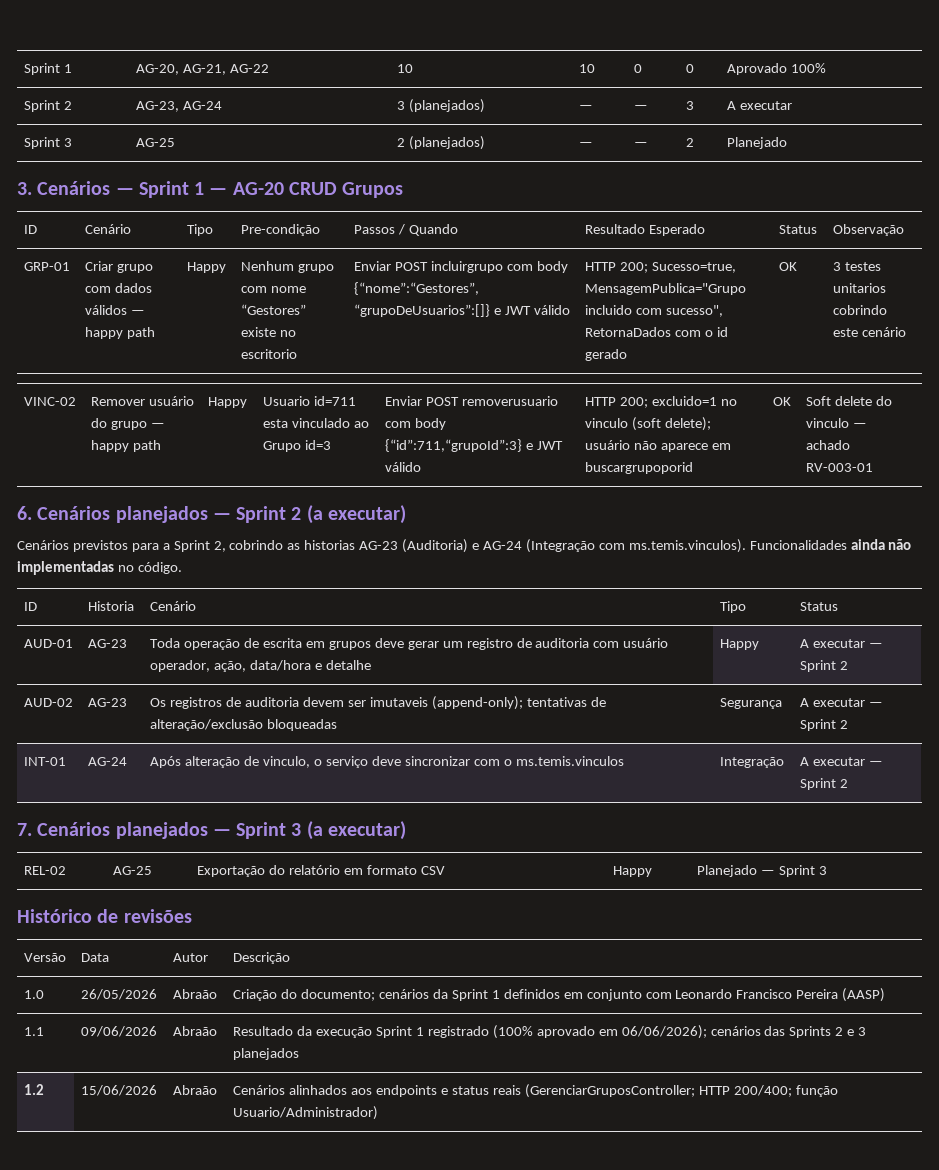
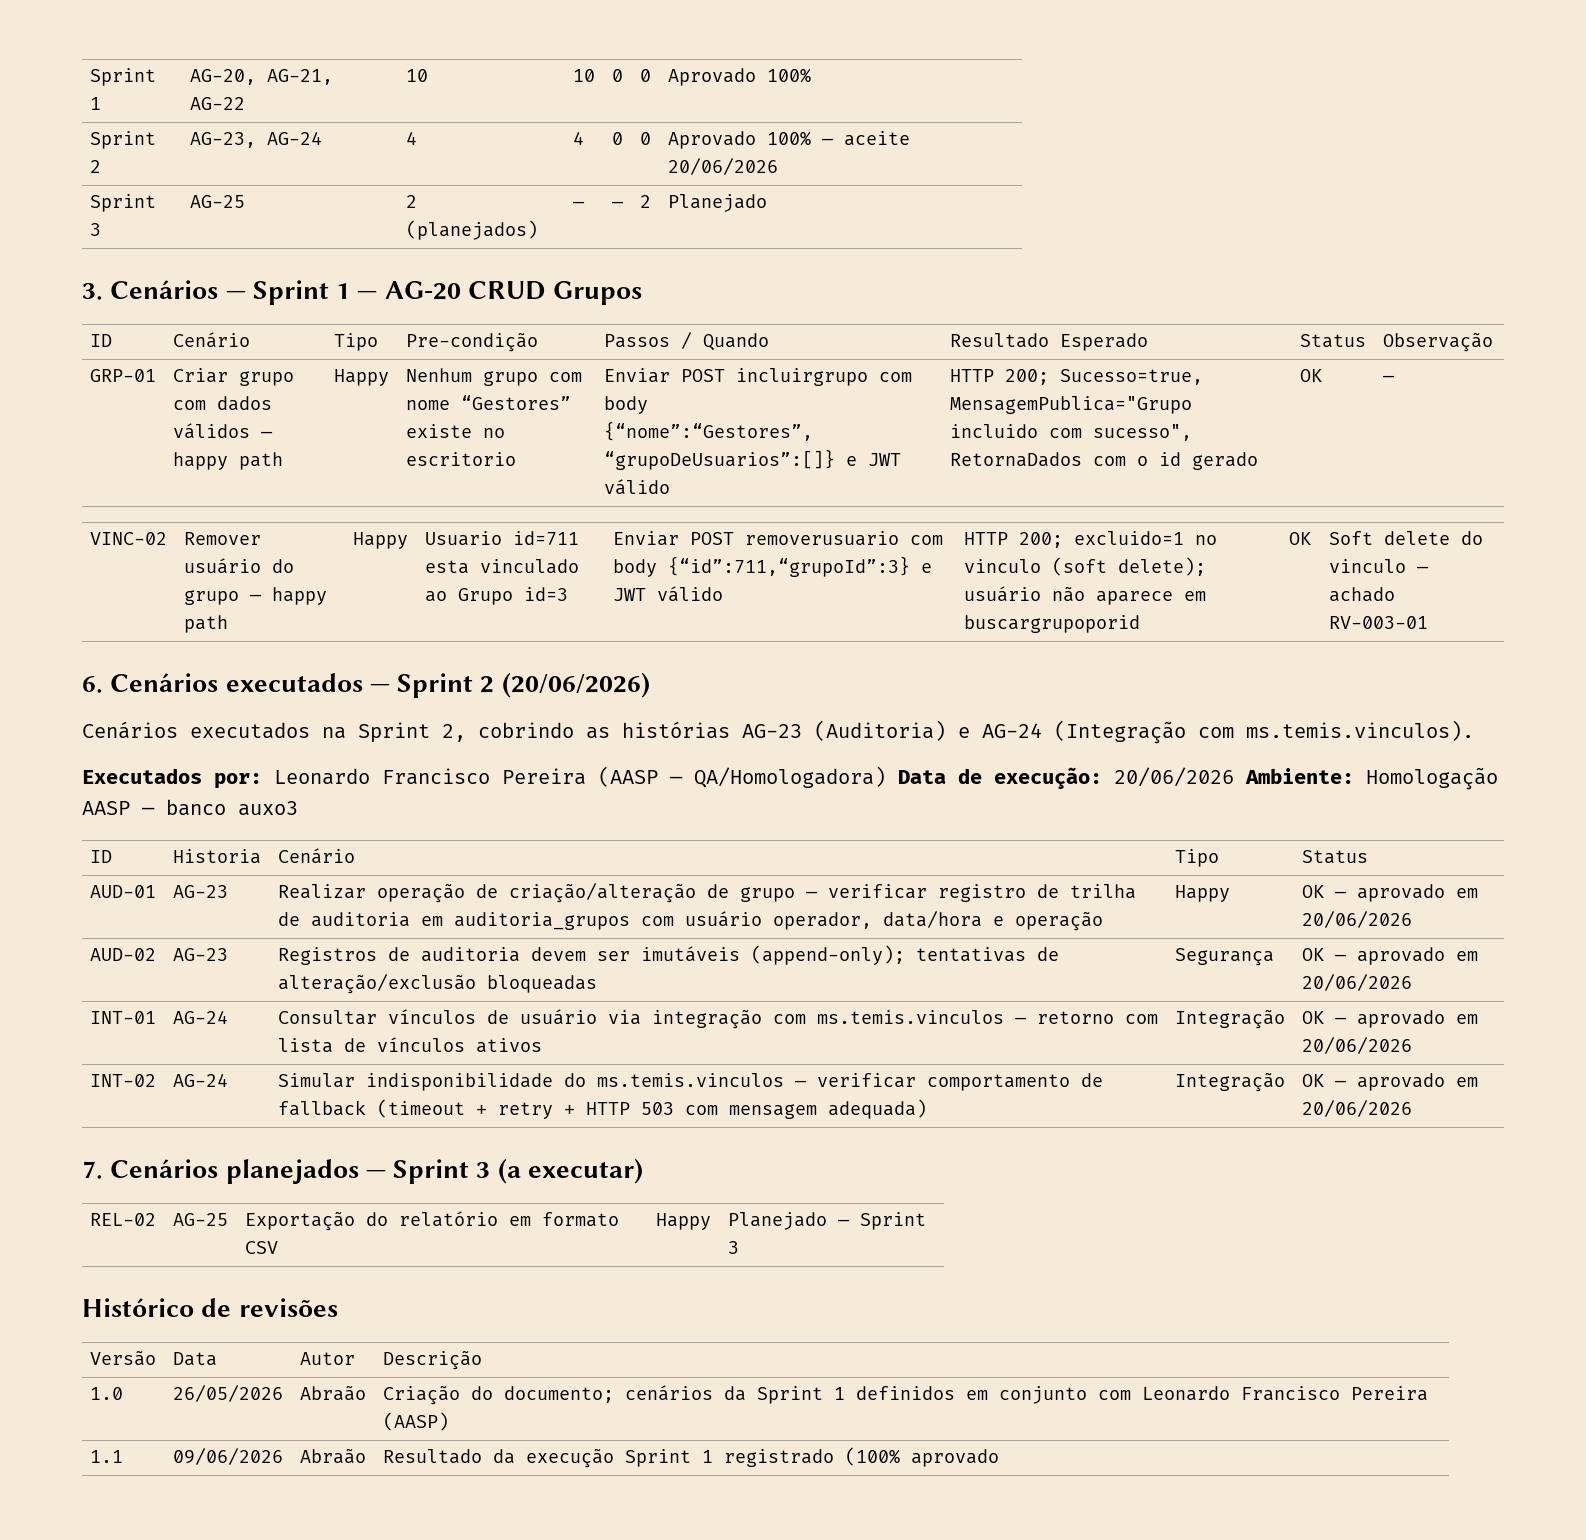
- Sprint 2 | AG-23, AG-24 | 3 (planejados) | — | — | 3 | A executar
+ Sprint 2 | AG-23, AG-24 | 4 | 4 | 0 | 0 | Aprovado 100% — aceite 20/06/2026
- OK | 3 testes unitarios cobrindo este cenário
+ OK | —
- 6. Cenários planejados — Sprint 2 (a executar)
- Cenários previstos para a Sprint 2, cobrindo as historias AG-23 (Auditoria) e AG-24 (Integração com ms.temis.vinculos). Funcionalidades ainda não implementadas no código.
+ 6. Cenários executados — Sprint 2 (20/06/2026)
+ Cenários executados na Sprint 2, cobrindo as histórias AG-23 (Auditoria) e AG-24 (Integração com ms.temis.vinculos).
+ Executados por: Leonardo Francisco Pereira (AASP — QA/Homologadora) Data de execução: 20/06/2026 Ambiente: Homologação AASP — banco auxo3
- AUD-01 | AG-23 | Toda operação de escrita em grupos deve gerar um registro de auditoria com usuário operador, ação, data/hora e detalhe | Happy | A executar — Sprint 2
+ AUD-01 | AG-23 | Realizar operação de criação/alteração de grupo — verificar registro de trilha de auditoria em auditoria_grupos com usuário operador, data/hora e operação | Happy | OK — aprovado em 20/06/2026
- AUD-02 | AG-23 | Os registros de auditoria devem ser imutaveis (append-only); tentativas de alteração/exclusão bloqueadas | Segurança | A executar — Sprint 2
- INT-01 | AG-24 | Após alteração de vinculo, o serviço deve sincronizar com o ms.temis.vinculos | Integração | A executar — Sprint 2
+ AUD-02 | AG-23 | Registros de auditoria devem ser imutáveis (append-only); tentativas de alteração/exclusão bloqueadas | Segurança | OK — aprovado em 20/06/2026
+ INT-01 | AG-24 | Consultar vínculos de usuário via integração com ms.temis.vinculos — retorno com lista de vínculos ativos | Integração | OK — aprovado em 20/06/2026
+ INT-02 | AG-24 | Simular indisponibilidade do ms.temis.vinculos — verificar comportamento de fallback (timeout + retry + HTTP 503 com mensagem adequada) | Integração | OK — aprovado em 20/06/2026
- 1.1 | 09/06/2026 | Abraão | Resultado da execução Sprint 1 registrado (100% aprovado em 06/06/2026); cenários das Sprints 2 e 3 planejados
- 1.2 | 15/06/2026 | Abraão | Cenários alinhados aos endpoints e status reais (GerenciarGruposController; HTTP 200/400; função Usuario/Administrador)
+ 1.1 | 09/06/2026 | Abraão | Resultado da execução Sprint 1 registrado (100% aprovado

